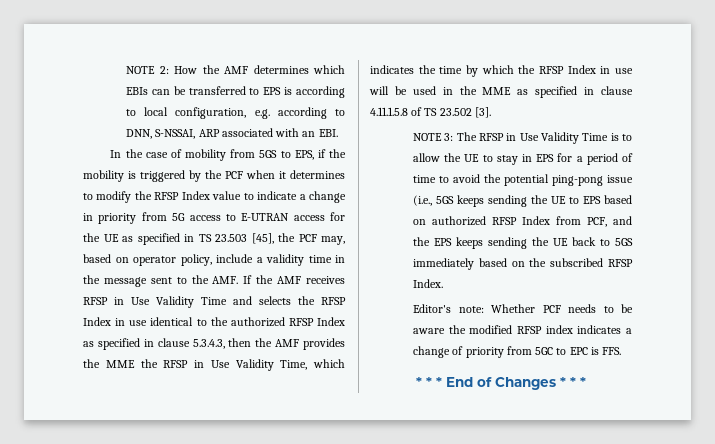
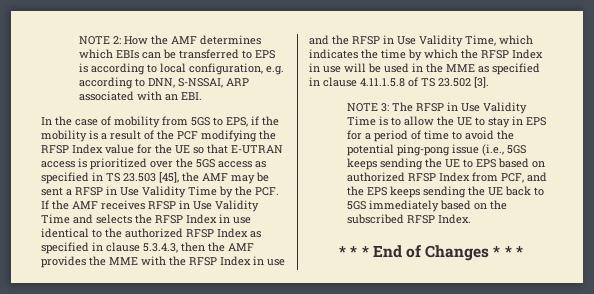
- In the case of mobility from 5GS to EPS, if the mobility is triggered by the PCF when it determines to modify the RFSP Index value to indicate a change in priority from 5G access to E-UTRAN access for the UE as specified in TS 23.503 [45], the PCF may, based on operator policy, include a validity time in the message sent to the AMF. If the AMF receives RFSP in Use Validity Time and selects the RFSP Index in use identical to the authorized RFSP Index as specified in clause 5.3.4.3, then the AMF provides the MME the RFSP in Use Validity Time, which indicates the time by which the RFSP Index in use will be used in the MME as specified in clause 4.11.1.5.8 of TS 23.502 [3].
+ In the case of mobility from 5GS to EPS, if the mobility is a result of the PCF modifying the RFSP Index value for the UE so that E-UTRAN access is prioritized over the 5GS access as specified in TS 23.503 [45], the AMF may be sent a RFSP in Use Validity Time by the PCF. If the AMF receives RFSP in Use Validity Time and selects the RFSP Index in use identical to the authorized RFSP Index as specified in clause 5.3.4.3, then the AMF provides the MME with the RFSP Index in use and the RFSP in Use Validity Time, which indicates the time by which the RFSP Index in use will be used in the MME as specified in clause 4.11.1.5.8 of TS 23.502 [3].
- Editor's note: Whether PCF needs to be aware the modified RFSP index indicates a change of priority from 5GC to EPC is FFS.

